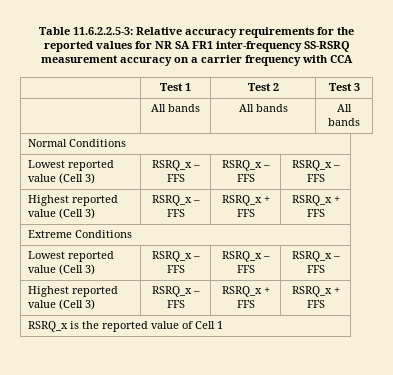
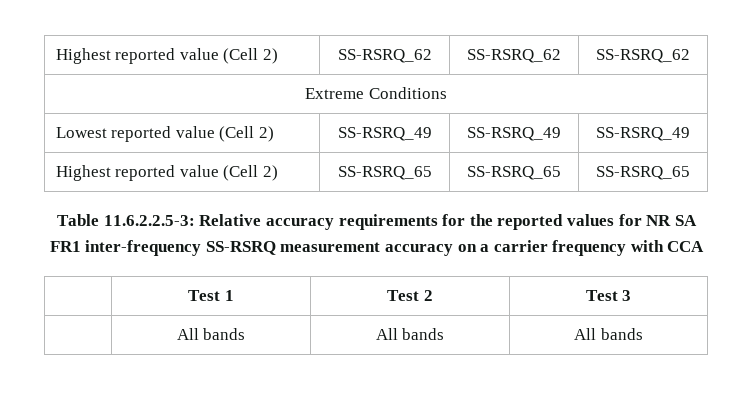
+ Highest reported value (Cell 2) | SS-RSRQ_62 | SS-RSRQ_62 | SS-RSRQ_62
+ Extreme Conditions
+ Lowest reported value (Cell 2) | SS-RSRQ_49 | SS-RSRQ_49 | SS-RSRQ_49
+ Highest reported value (Cell 2) | SS-RSRQ_65 | SS-RSRQ_65 | SS-RSRQ_65
- Normal Conditions
- Lowest reported value (Cell 3) | RSRQ_x – FFS | RSRQ_x – FFS | RSRQ_x – FFS
- Highest reported value (Cell 3) | RSRQ_x – FFS | RSRQ_x + FFS | RSRQ_x + FFS
- Extreme Conditions
- Lowest reported value (Cell 3) | RSRQ_x – FFS | RSRQ_x – FFS | RSRQ_x – FFS
- Highest reported value (Cell 3) | RSRQ_x – FFS | RSRQ_x + FFS | RSRQ_x + FFS
- RSRQ_x is the reported value of Cell 1

